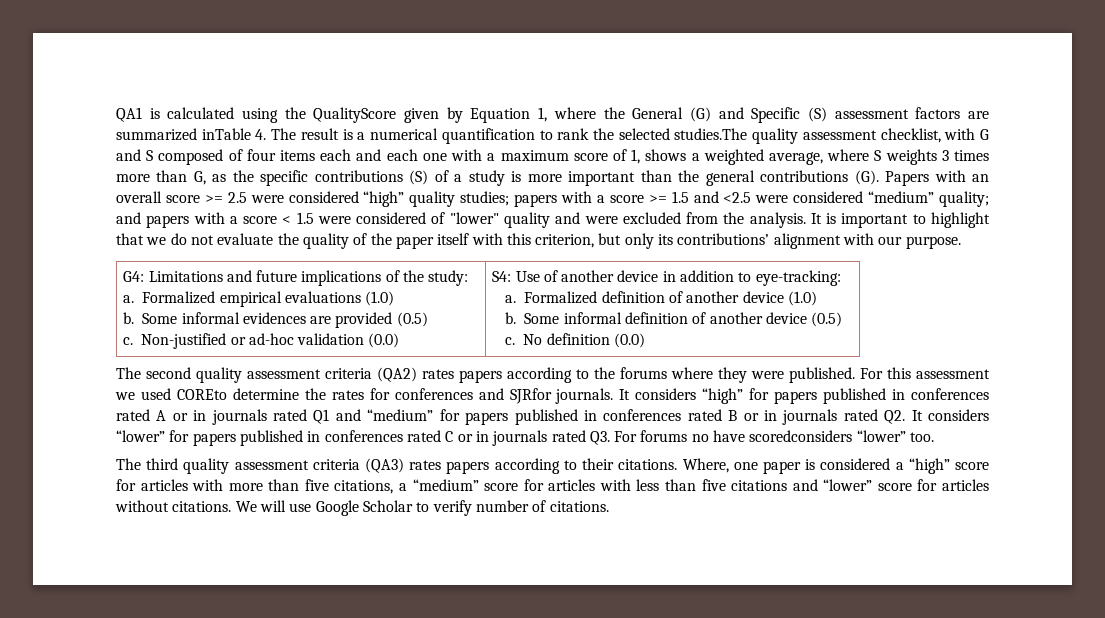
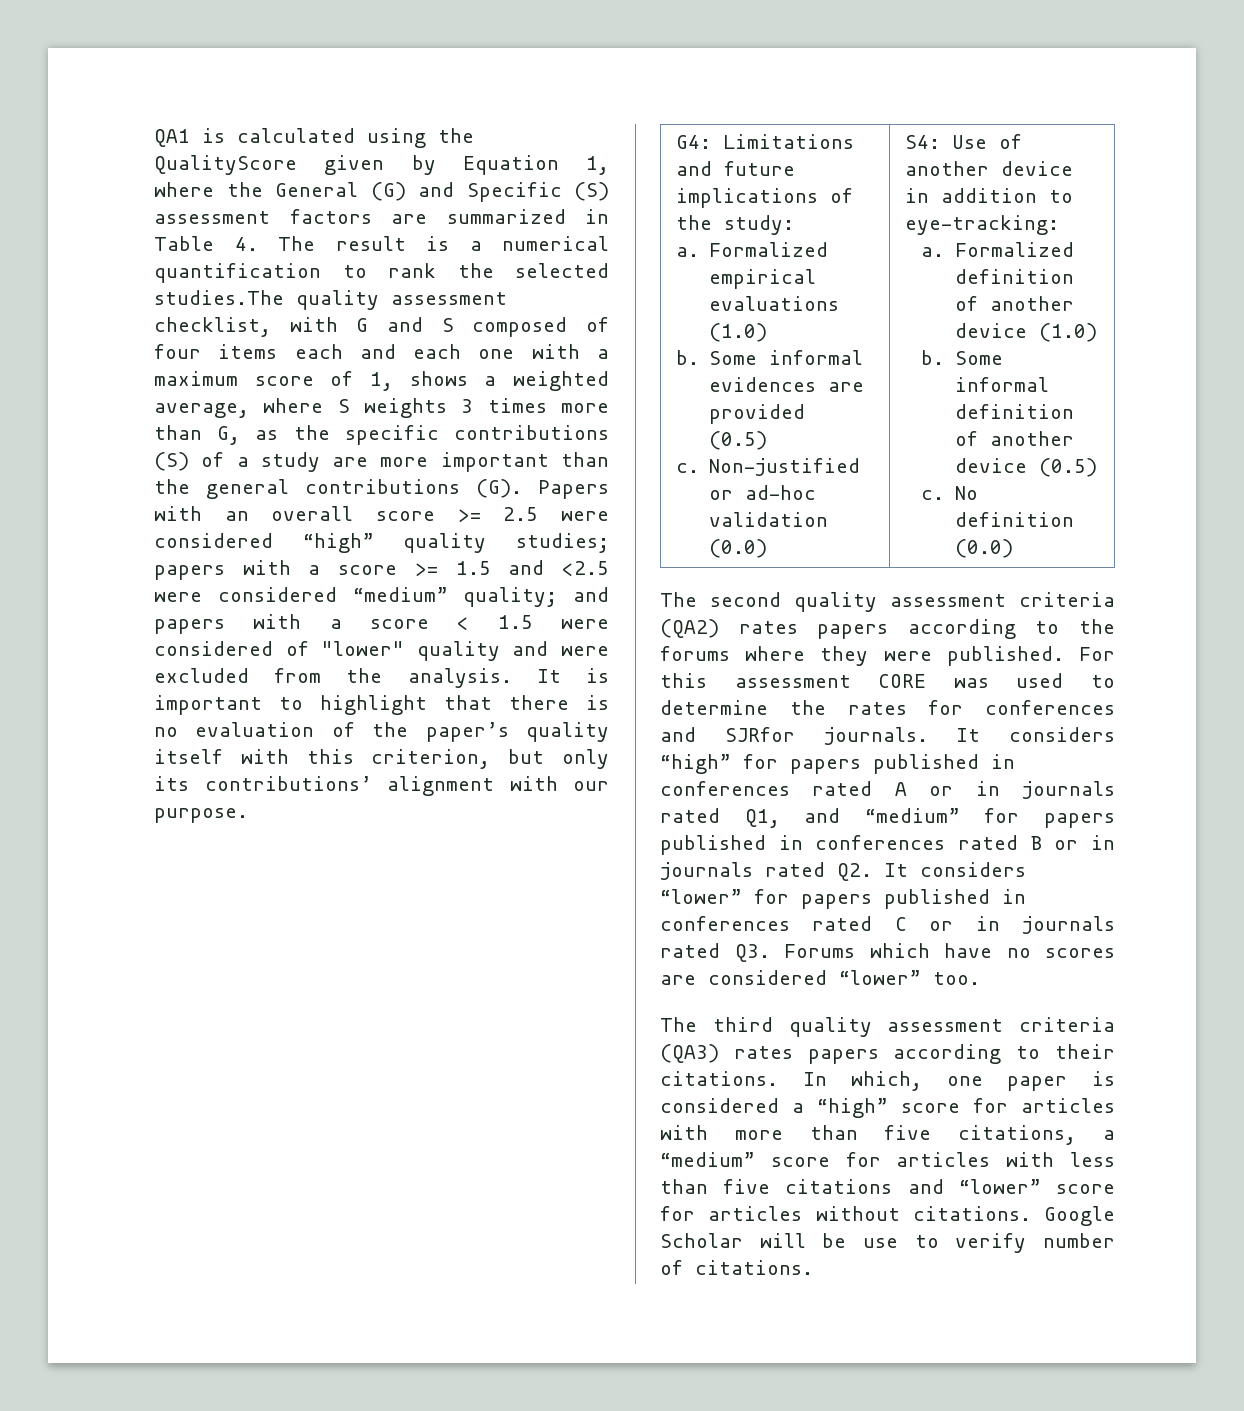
- QA1 is calculated using the QualityScore given by Equation 1, where the General (G) and Specific (S) assessment factors are summarized inTable 4. The result is a numerical quantification to rank the selected studies.The quality assessment checklist, with G and S composed of four items each and each one with a maximum score of 1, shows a weighted average, where S weights 3 times more than G, as the specific contributions (S) of a study is more important than the general contributions (G). Papers with an overall score >= 2.5 were considered “high” quality studies;
+ QA1 is calculated using the QualityScore given by Equation 1, where the General (G) and Specific (S) assessment factors are summarized in Table 4. The result is a numerical quantification to rank the selected studies.The quality assessment checklist, with G and S composed of four items each and each one with a maximum score of 1, shows a weighted average, where S weights 3 times more than G, as the specific contributions (S) of a study are more important than the general contributions (G). Papers with an overall score >= 2.5 were considered “high” quality studies;
- It is important to highlight that we do not evaluate the quality of the paper itself with this criterion, but only its contributions’ alignment with our purpose.
+ It is important to highlight that there is no evaluation of the paper’s quality itself with this criterion, but only its contributions’ alignment with our purpose.
- For this assessment we used COREto determine the rates for conferences and SJRfor journals.
+ For this assessment CORE was used to determine the rates for conferences and SJRfor journals.
- It considers “high” for papers published in conferences rated A or in journals rated Q1 and “medium” for papers published in conferences rated B or in journals rated Q2. It considers “lower” for papers published in conferences rated C or in journals rated Q3. For forums no have scoredconsiders “lower” too.
+ It considers “high” for papers published in conferences rated A or in journals rated Q1, and “medium” for papers published in conferences rated B or in journals rated Q2. It considers “lower” for papers published in conferences rated C or in journals rated Q3. Forums which have no scores are considered “lower” too.
- Where, one paper is considered a “high” score for articles with more than five citations, a “medium” score for articles with less than five citations and “lower” score for articles without citations.
+ In which, one paper is considered a “high” score for articles with more than five citations, a “medium” score for articles with less than five citations and “lower” score for articles without citations.
- We will use Google Scholar to verify number of citations.
+ Google Scholar will be use to verify number of citations.

